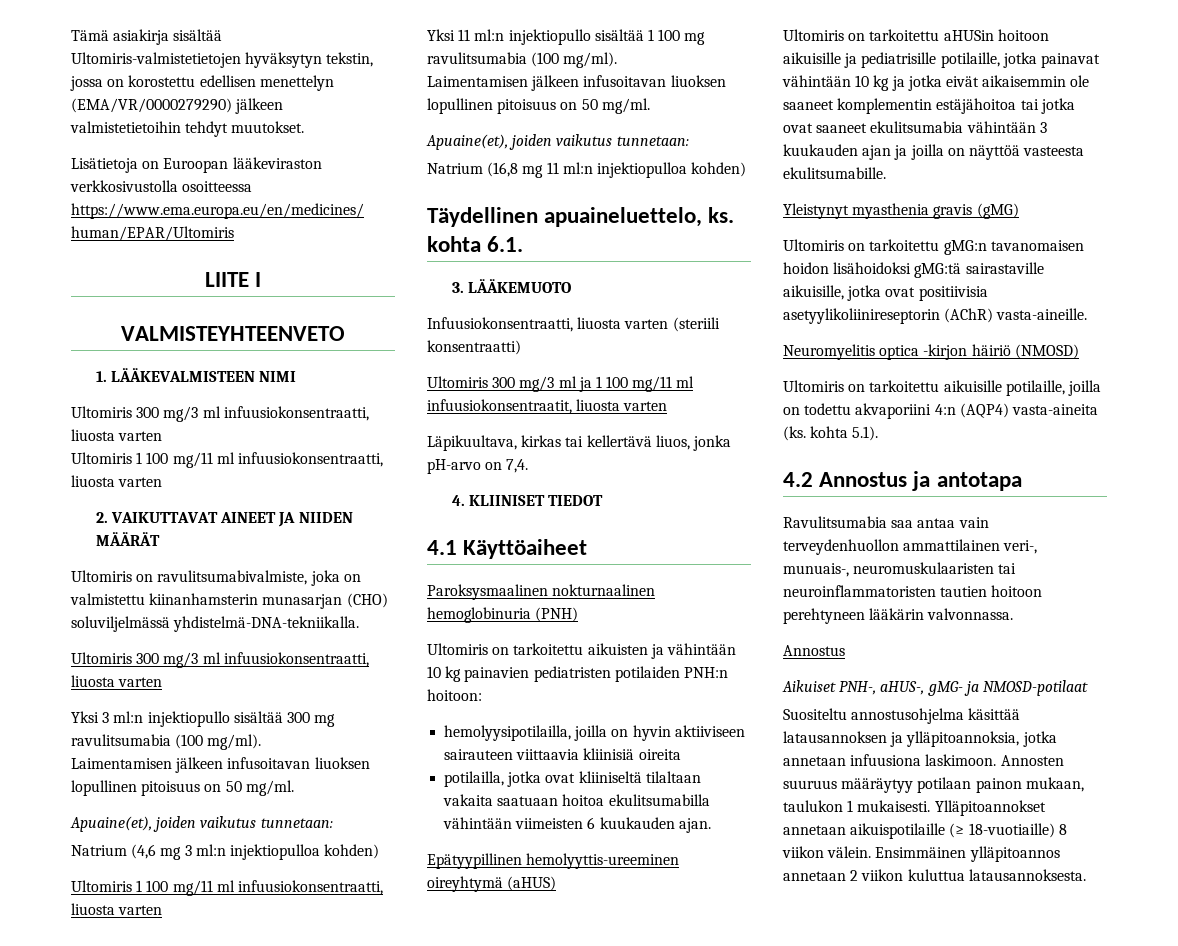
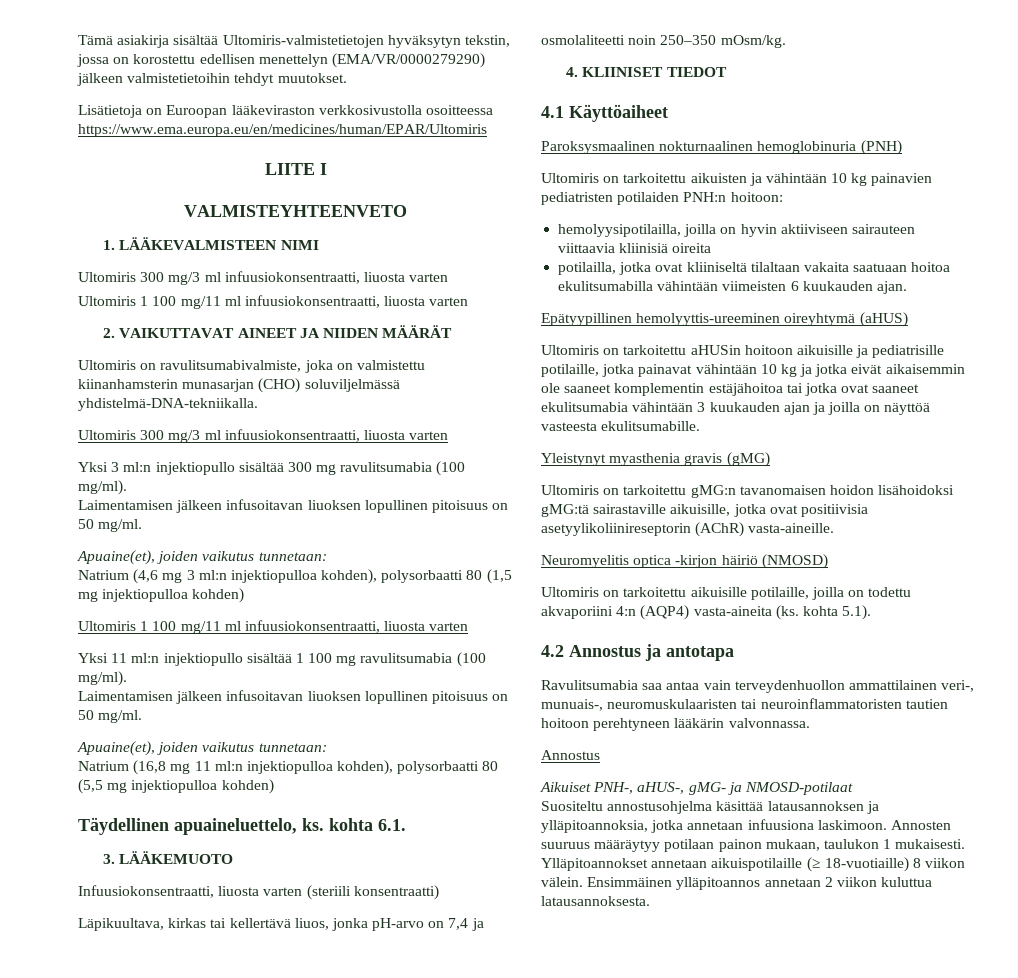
- Natrium (4,6 mg 3 ml:n injektiopulloa kohden)
+ Natrium (4,6 mg 3 ml:n injektiopulloa kohden), polysorbaatti 80 (1,5 mg injektiopulloa kohden)
- Natrium (16,8 mg 11 ml:n injektiopulloa kohden)
+ Natrium (16,8 mg 11 ml:n injektiopulloa kohden), polysorbaatti 80 (5,5 mg injektiopulloa kohden)
- Ultomiris 300 mg/3 ml ja 1 100 mg/11 ml infuusiokonsentraatit, liuosta varten
- Läpikuultava, kirkas tai kellertävä liuos, jonka pH-arvo on 7,4.
+ Läpikuultava, kirkas tai kellertävä liuos, jonka pH-arvo on 7,4 ja osmolaliteetti noin 250–350 mOsm/kg.

